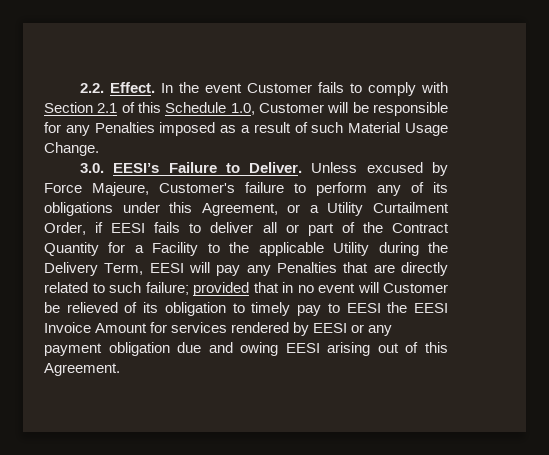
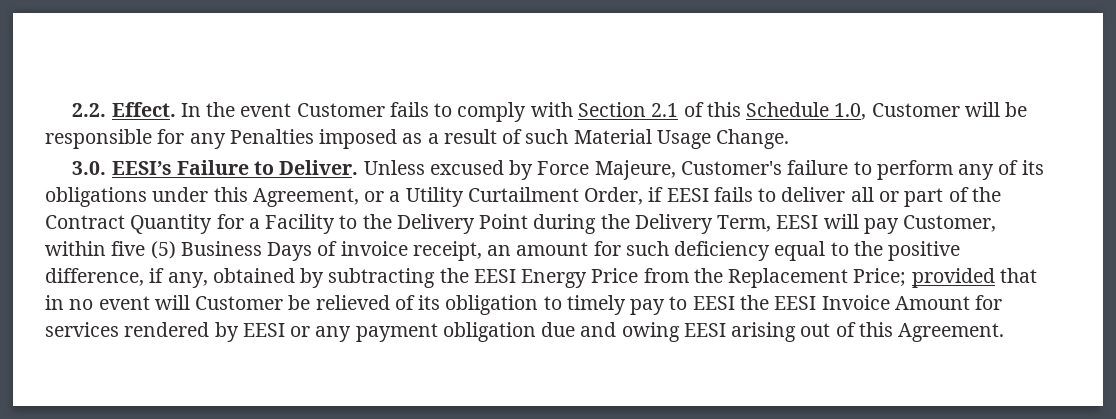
- Unless excused by Force Majeure, Customer's failure to perform any of its obligations under this Agreement, or a Utility Curtailment Order, if EESI fails to deliver all or part of the Contract Quantity for a Facility to the applicable Utility during the Delivery Term, EESI will pay any Penalties that are directly related to such failure;
+ Unless excused by Force Majeure, Customer's failure to perform any of its obligations under this Agreement, or a Utility Curtailment Order, if EESI fails to deliver all or part of the Contract Quantity for a Facility to the Delivery Point during the Delivery Term, EESI will pay Customer, within five (5) Business Days of invoice receipt, an amount for such deficiency equal to the positive difference, if any, obtained by subtracting the EESI Energy Price from the Replacement Price;

